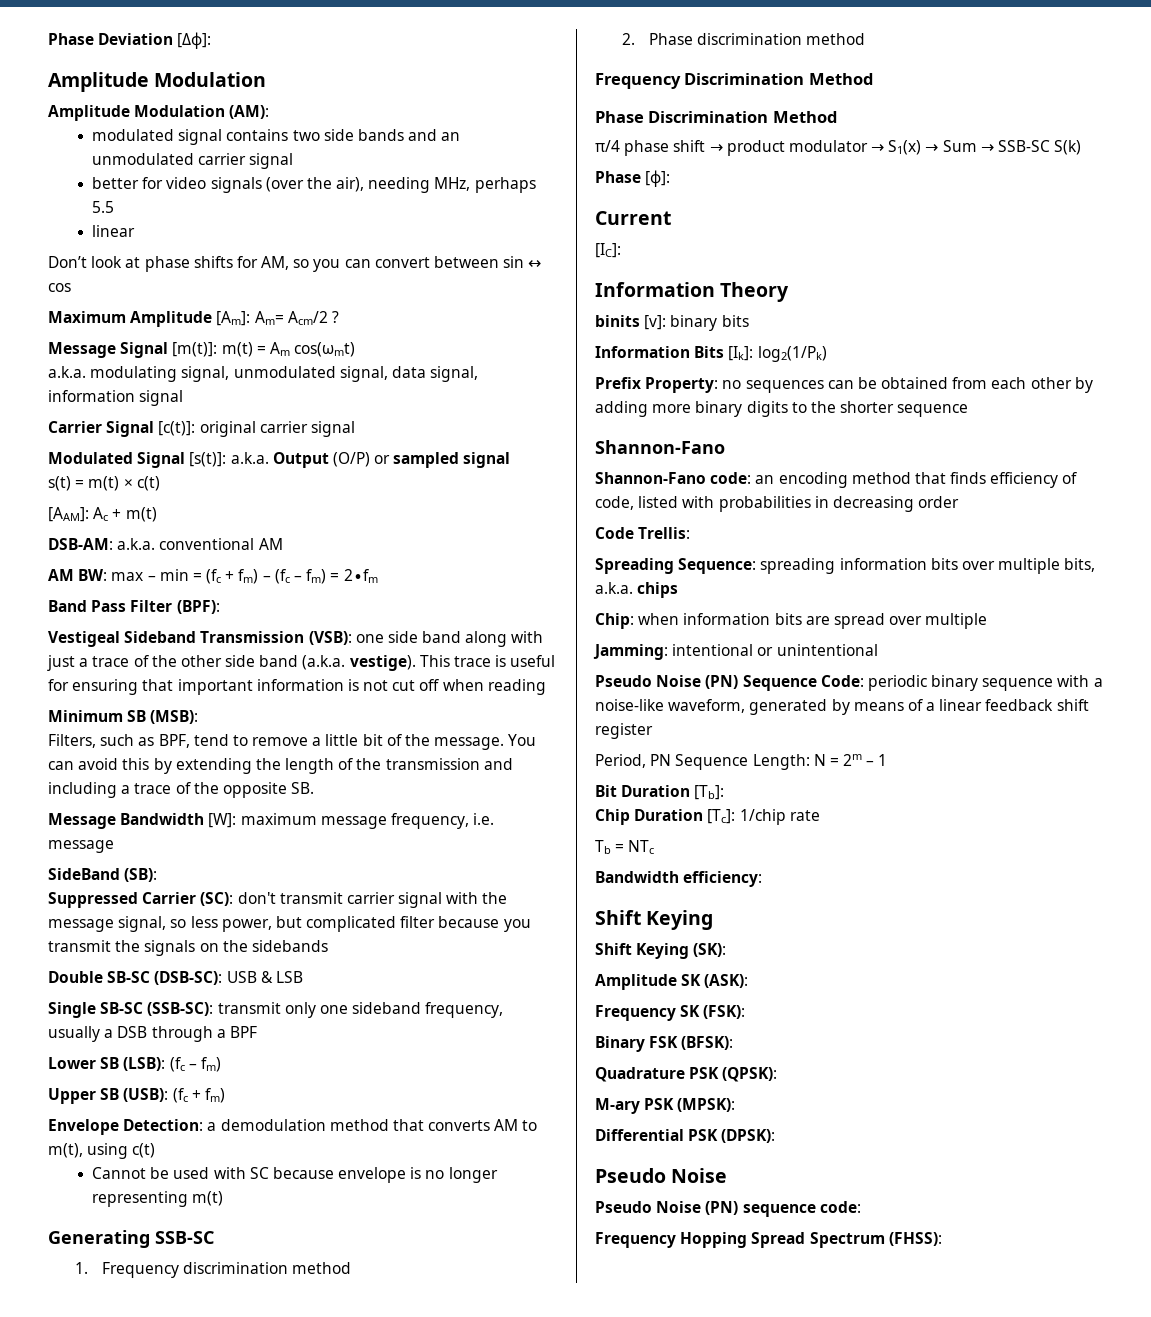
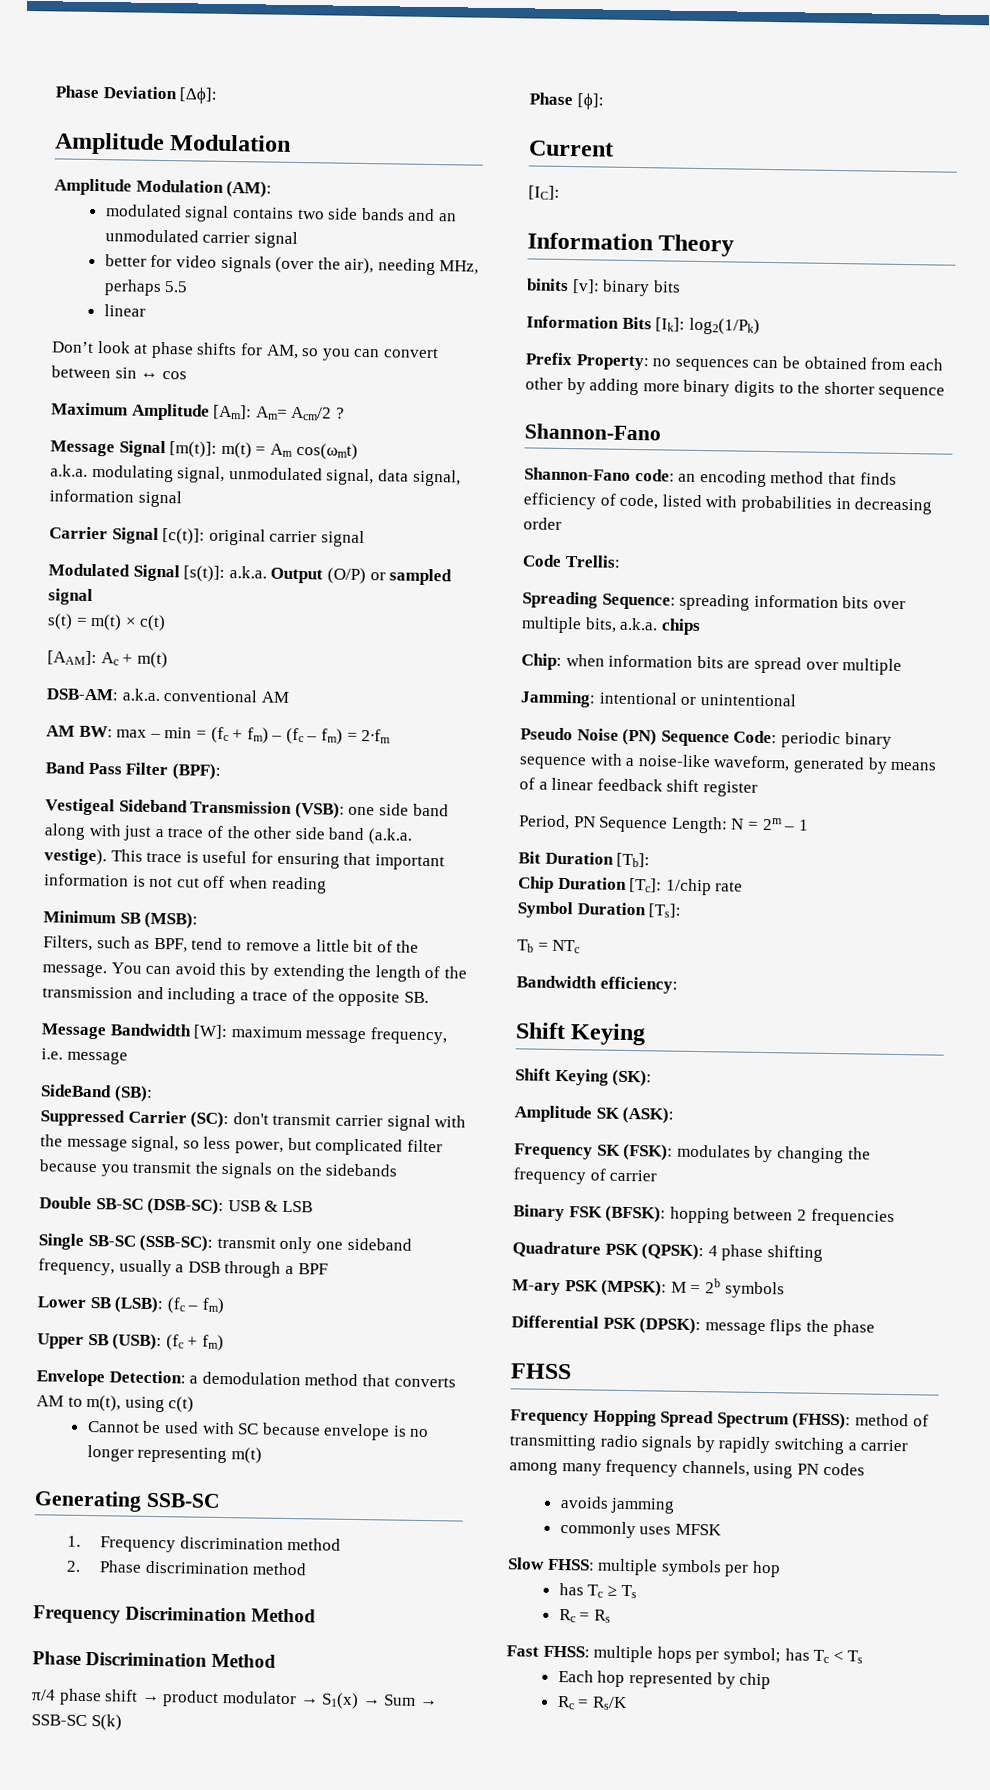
+ Symbol Duration [Ts]:
- Frequency SK (FSK):
+ Frequency SK (FSK): modulates by changing the frequency of carrier
- Binary FSK (BFSK):
+ Binary FSK (BFSK): hopping between 2 frequencies
- Quadrature PSK (QPSK):
+ Quadrature PSK (QPSK): 4 phase shifting
- M-ary PSK (MPSK):
+ M-ary PSK (MPSK): M = 2b symbols
- Differential PSK (DPSK):
- Pseudo Noise
- Pseudo Noise (PN) sequence code:
+ Differential PSK (DPSK): message flips the phase
+ FHSS
- Frequency Hopping Spread Spectrum (FHSS):
+ Frequency Hopping Spread Spectrum (FHSS): method of transmitting radio signals by rapidly switching a carrier among many frequency channels, using PN codes
+ avoids jamming
+ commonly uses MFSK
+ Slow FHSS: multiple symbols per hop
+ has Tc ≥ Ts
+ Rc = Rs
+ Fast FHSS: multiple hops per symbol; has Tc < Ts
+ Each hop represented by chip
+ Rc = Rs/K

